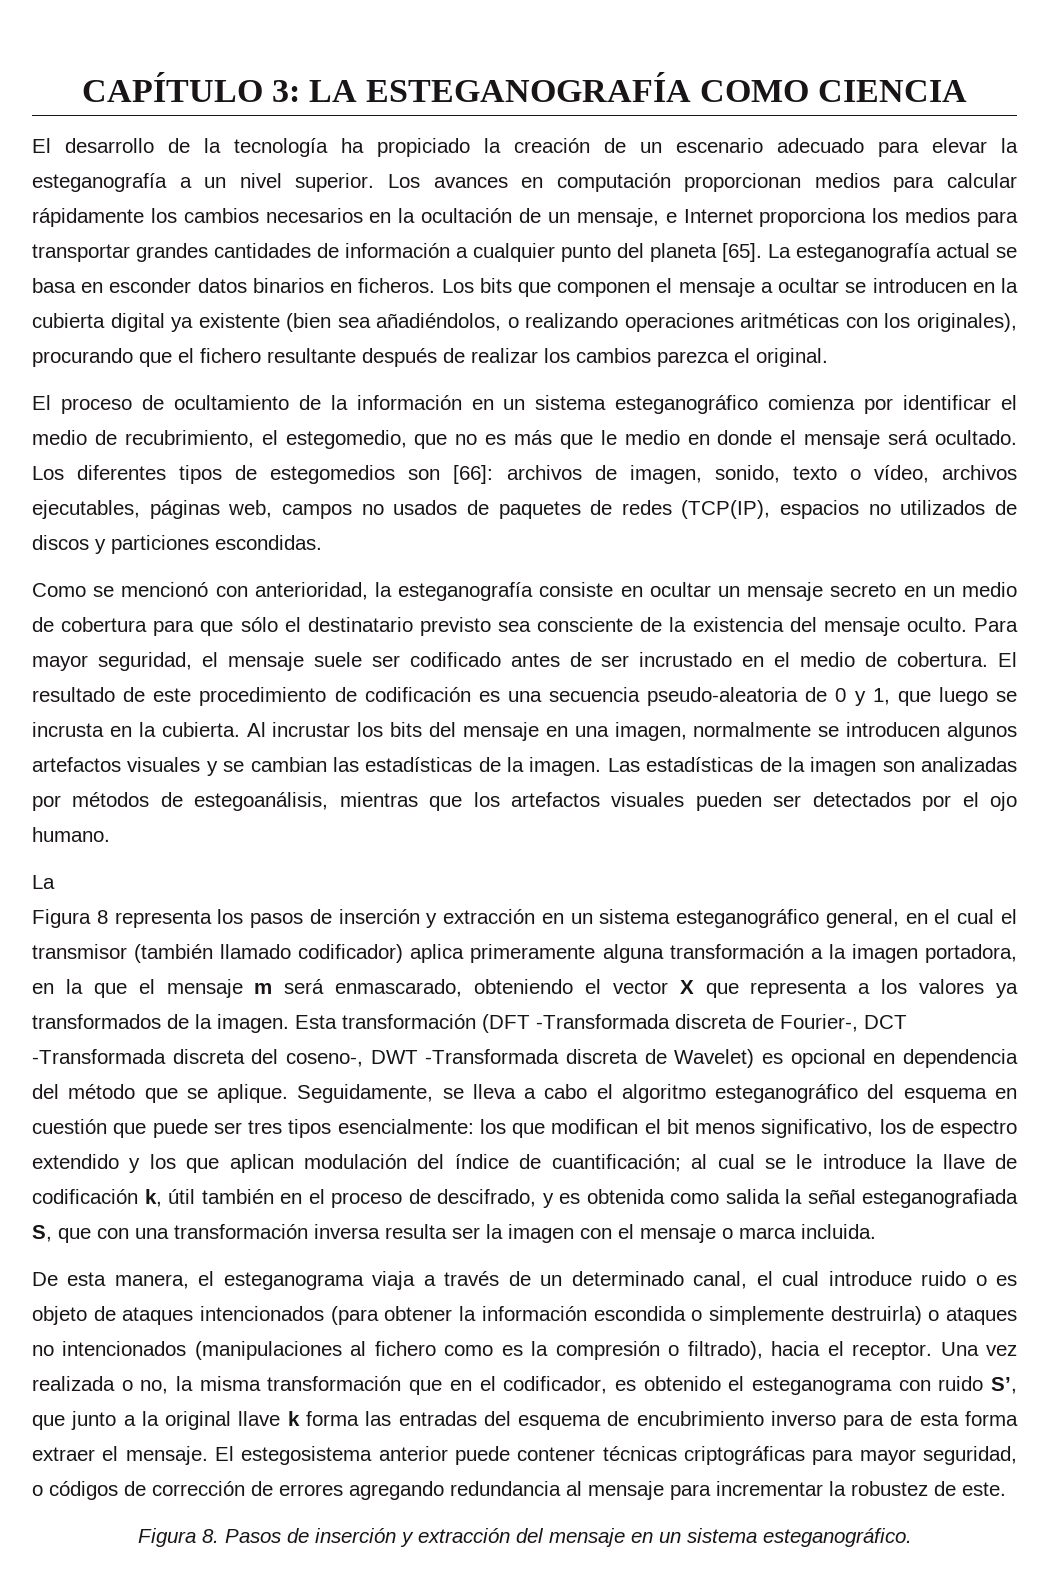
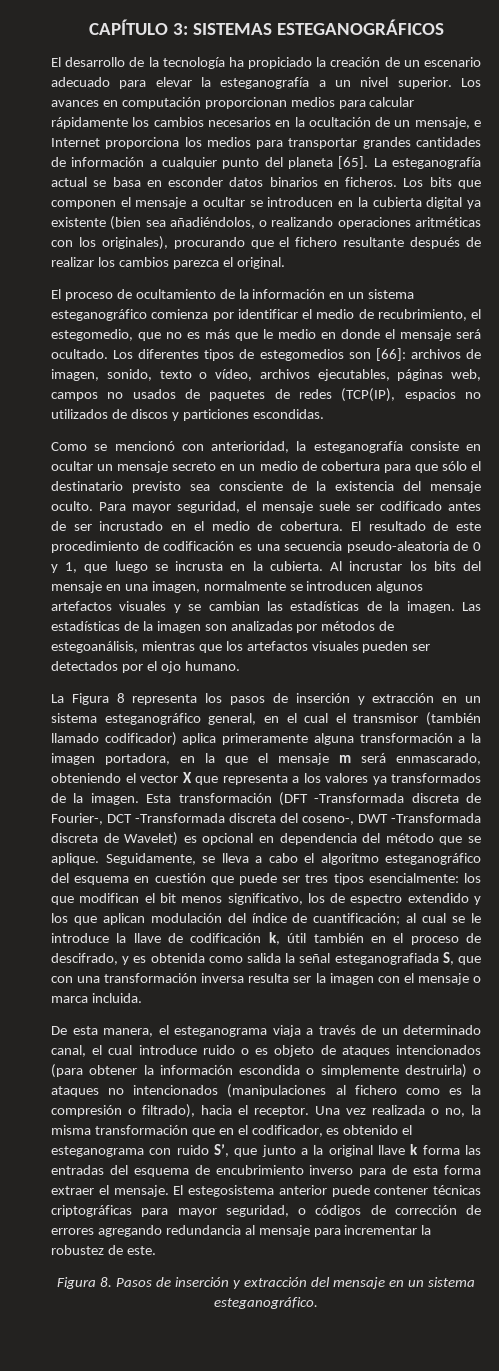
- CAPÍTULO 3: LA ESTEGANOGRAFÍA COMO CIENCIA
+ CAPÍTULO 3: SISTEMAS ESTEGANOGRÁFICOS
  Las estadísticas de la imagen son analizadas por métodos de estegoanálisis, mientras que los artefactos visuales pueden ser detectados por el ojo humano.
- La
- Figura 8 representa los pasos de inserción y extracción en un sistema esteganográfico general, en el cual el transmisor (también llamado codificador) aplica primeramente alguna transformación a la imagen portadora, en la que el mensaje m será enmascarado, obteniendo el vector X que representa a los valores ya transformados de la imagen.
+ La Figura 8 representa los pasos de inserción y extracción en un sistema esteganográfico general, en el cual el transmisor (también llamado codificador) aplica primeramente alguna transformación a la imagen portadora, en la que el mensaje m será enmascarado, obteniendo el vector X que representa a los valores ya transformados de la imagen.

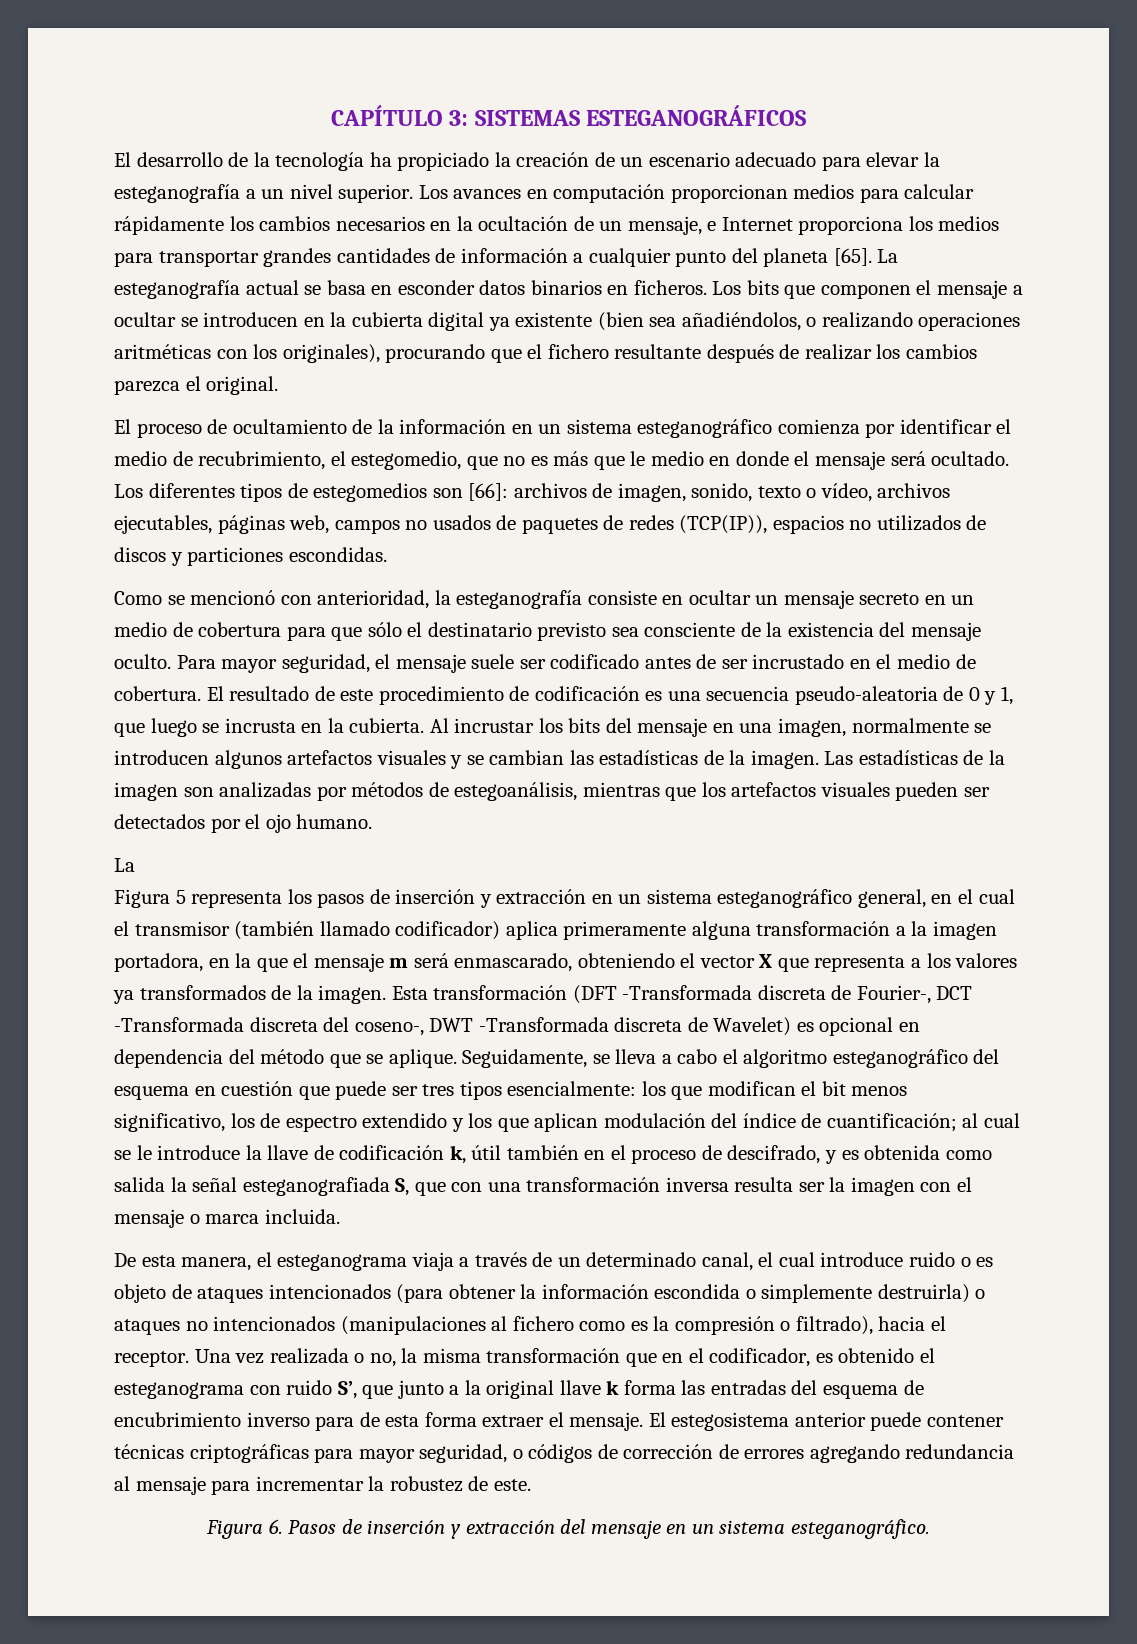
- Los diferentes tipos de estegomedios son [66]: archivos de imagen, sonido, texto o vídeo, archivos ejecutables, páginas web, campos no usados de paquetes de redes (TCP(IP), espacios no utilizados de discos y particiones escondidas.
+ Los diferentes tipos de estegomedios son [66]: archivos de imagen, sonido, texto o vídeo, archivos ejecutables, páginas web, campos no usados de paquetes de redes (TCP(IP)), espacios no utilizados de discos y particiones escondidas.
  Las estadísticas de la imagen son analizadas por métodos de estegoanálisis, mientras que los artefactos visuales pueden ser detectados por el ojo humano.
- La Figura 8 representa los pasos de inserción y extracción en un sistema esteganográfico general, en el cual el transmisor (también llamado codificador) aplica primeramente alguna transformación a la imagen portadora, en la que el mensaje m será enmascarado, obteniendo el vector X que representa a los valores ya transformados de la imagen.
+ La
+ Figura 5 representa los pasos de inserción y extracción en un sistema esteganográfico general, en el cual el transmisor (también llamado codificador) aplica primeramente alguna transformación a la imagen portadora, en la que el mensaje m será enmascarado, obteniendo el vector X que representa a los valores ya transformados de la imagen.
- Figura 8. Pasos de inserción y extracción del mensaje en un sistema esteganográfico.
+ Figura 6. Pasos de inserción y extracción del mensaje en un sistema esteganográfico.

